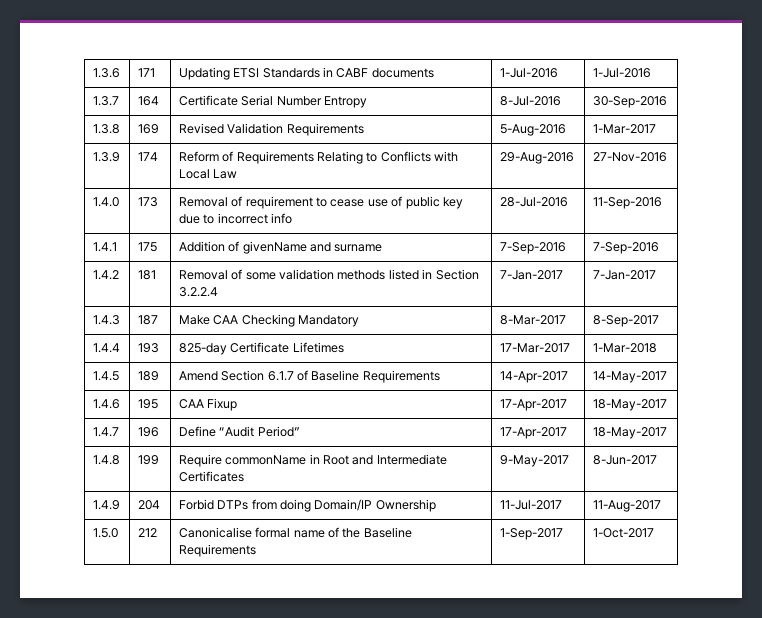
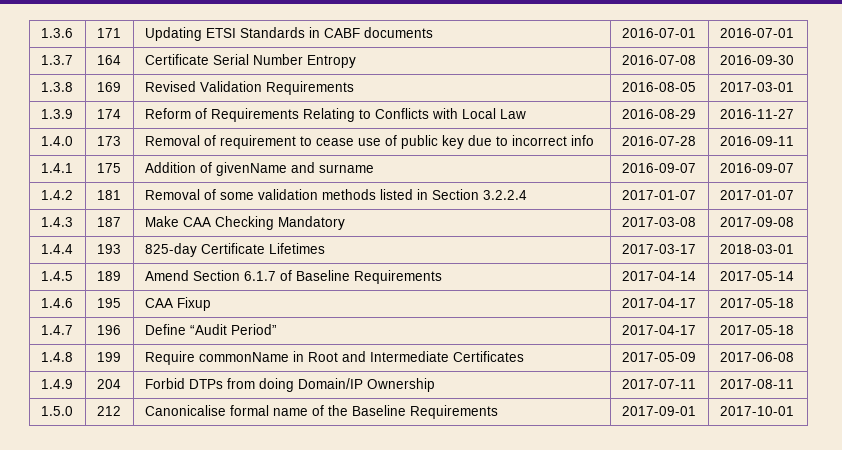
- 1.3.6 | 171 | Updating ETSI Standards in CABF documents | 1-Jul-2016 | 1-Jul-2016
+ 1.3.6 | 171 | Updating ETSI Standards in CABF documents | 2016-07-01 | 2016-07-01
- 1.3.7 | 164 | Certificate Serial Number Entropy | 8-Jul-2016 | 30-Sep-2016
+ 1.3.7 | 164 | Certificate Serial Number Entropy | 2016-07-08 | 2016-09-30
- 1.3.8 | 169 | Revised Validation Requirements | 5-Aug-2016 | 1-Mar-2017
+ 1.3.8 | 169 | Revised Validation Requirements | 2016-08-05 | 2017-03-01
- 1.3.9 | 174 | Reform of Requirements Relating to Conflicts with Local Law | 29-Aug-2016 | 27-Nov-2016
+ 1.3.9 | 174 | Reform of Requirements Relating to Conflicts with Local Law | 2016-08-29 | 2016-11-27
- 1.4.0 | 173 | Removal of requirement to cease use of public key due to incorrect info | 28-Jul-2016 | 11-Sep-2016
+ 1.4.0 | 173 | Removal of requirement to cease use of public key due to incorrect info | 2016-07-28 | 2016-09-11
- 1.4.1 | 175 | Addition of givenName and surname | 7-Sep-2016 | 7-Sep-2016
+ 1.4.1 | 175 | Addition of givenName and surname | 2016-09-07 | 2016-09-07
- 1.4.2 | 181 | Removal of some validation methods listed in Section 3.2.2.4 | 7-Jan-2017 | 7-Jan-2017
+ 1.4.2 | 181 | Removal of some validation methods listed in Section 3.2.2.4 | 2017-01-07 | 2017-01-07
- 1.4.3 | 187 | Make CAA Checking Mandatory | 8-Mar-2017 | 8-Sep-2017
+ 1.4.3 | 187 | Make CAA Checking Mandatory | 2017-03-08 | 2017-09-08
- 1.4.4 | 193 | 825-day Certificate Lifetimes | 17-Mar-2017 | 1-Mar-2018
+ 1.4.4 | 193 | 825-day Certificate Lifetimes | 2017-03-17 | 2018-03-01
- 1.4.5 | 189 | Amend Section 6.1.7 of Baseline Requirements | 14-Apr-2017 | 14-May-2017
+ 1.4.5 | 189 | Amend Section 6.1.7 of Baseline Requirements | 2017-04-14 | 2017-05-14
- 1.4.6 | 195 | CAA Fixup | 17-Apr-2017 | 18-May-2017
+ 1.4.6 | 195 | CAA Fixup | 2017-04-17 | 2017-05-18
- 1.4.7 | 196 | Define “Audit Period” | 17-Apr-2017 | 18-May-2017
+ 1.4.7 | 196 | Define “Audit Period” | 2017-04-17 | 2017-05-18
- 1.4.8 | 199 | Require commonName in Root and Intermediate Certificates | 9-May-2017 | 8-Jun-2017
+ 1.4.8 | 199 | Require commonName in Root and Intermediate Certificates | 2017-05-09 | 2017-06-08
- 1.4.9 | 204 | Forbid DTPs from doing Domain/IP Ownership | 11-Jul-2017 | 11-Aug-2017
+ 1.4.9 | 204 | Forbid DTPs from doing Domain/IP Ownership | 2017-07-11 | 2017-08-11
- 1.5.0 | 212 | Canonicalise formal name of the Baseline Requirements | 1-Sep-2017 | 1-Oct-2017
+ 1.5.0 | 212 | Canonicalise formal name of the Baseline Requirements | 2017-09-01 | 2017-10-01

